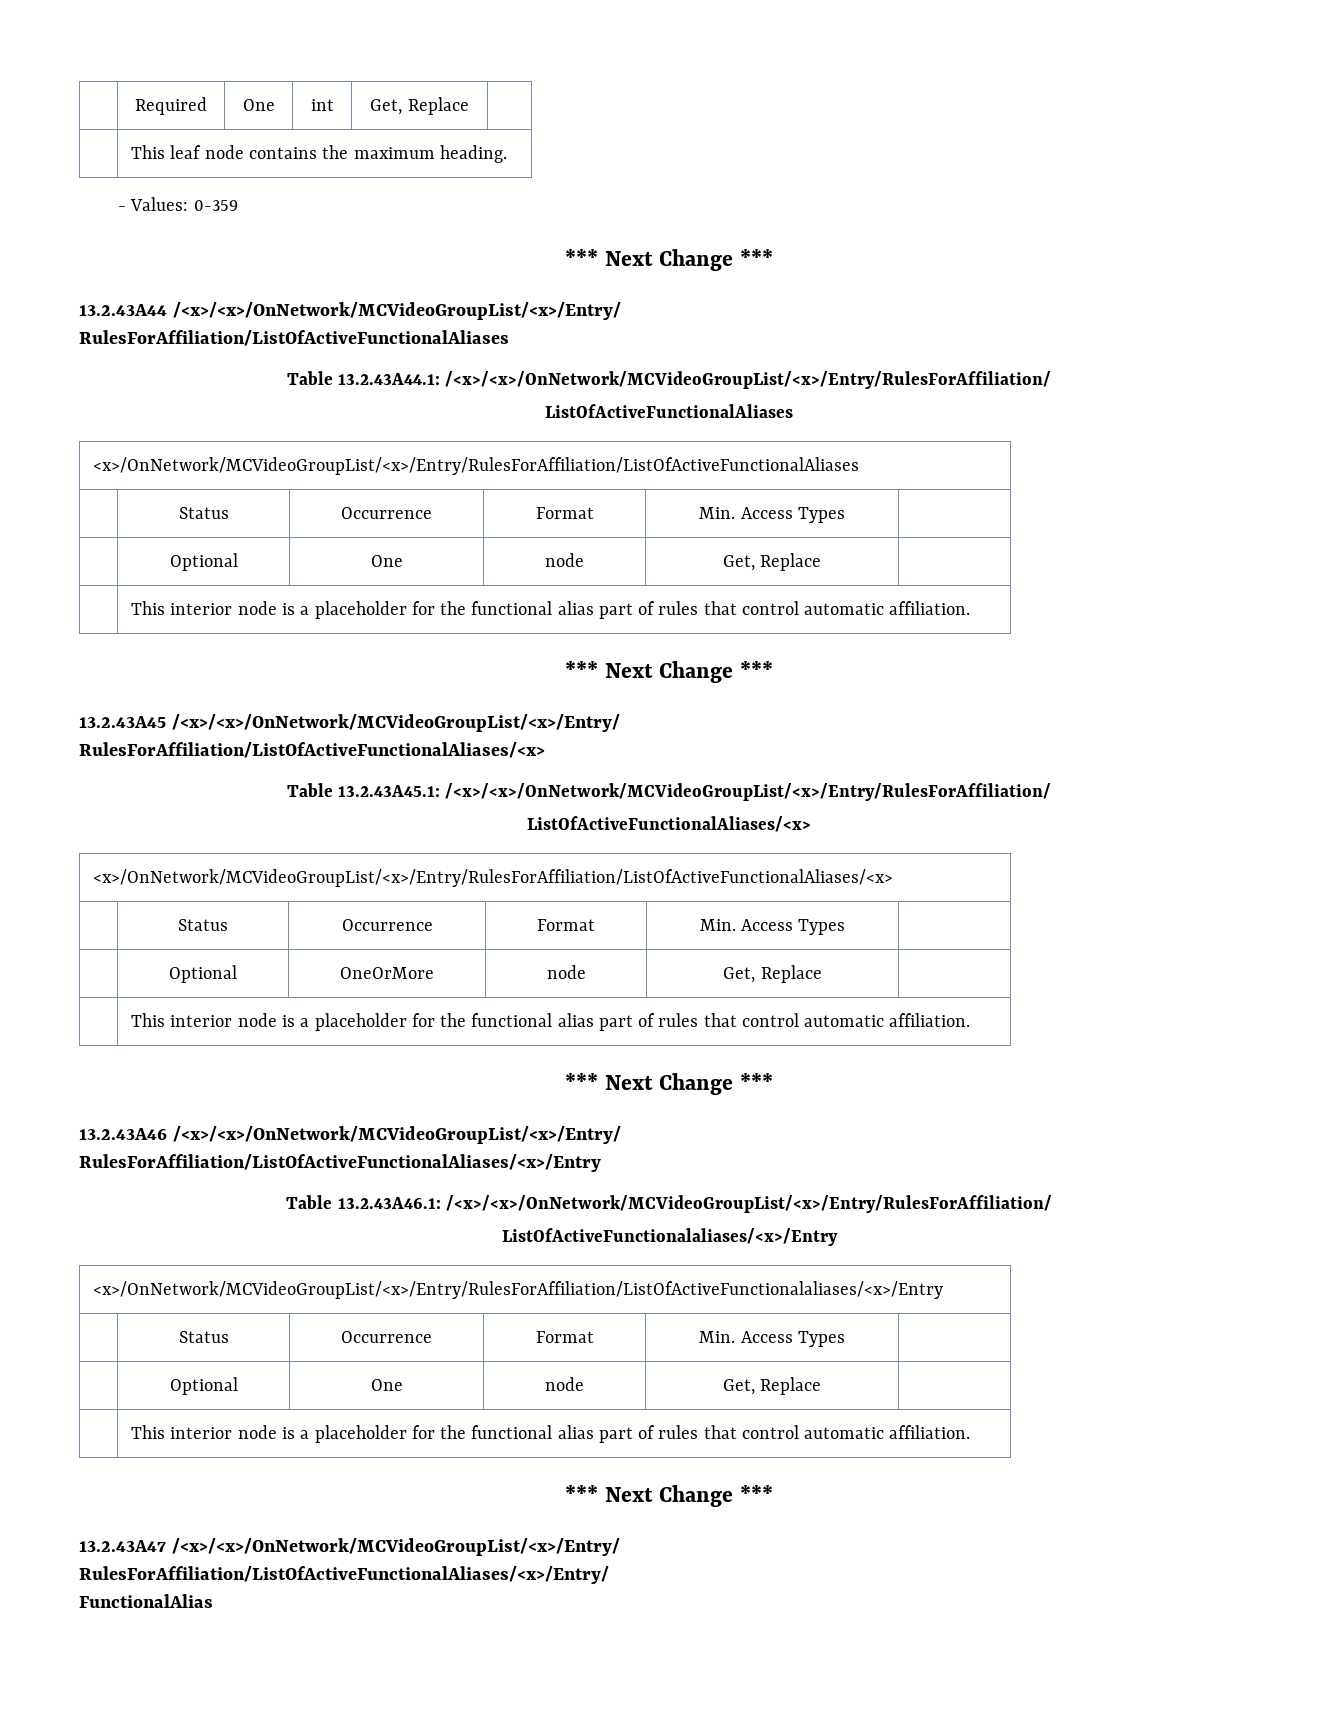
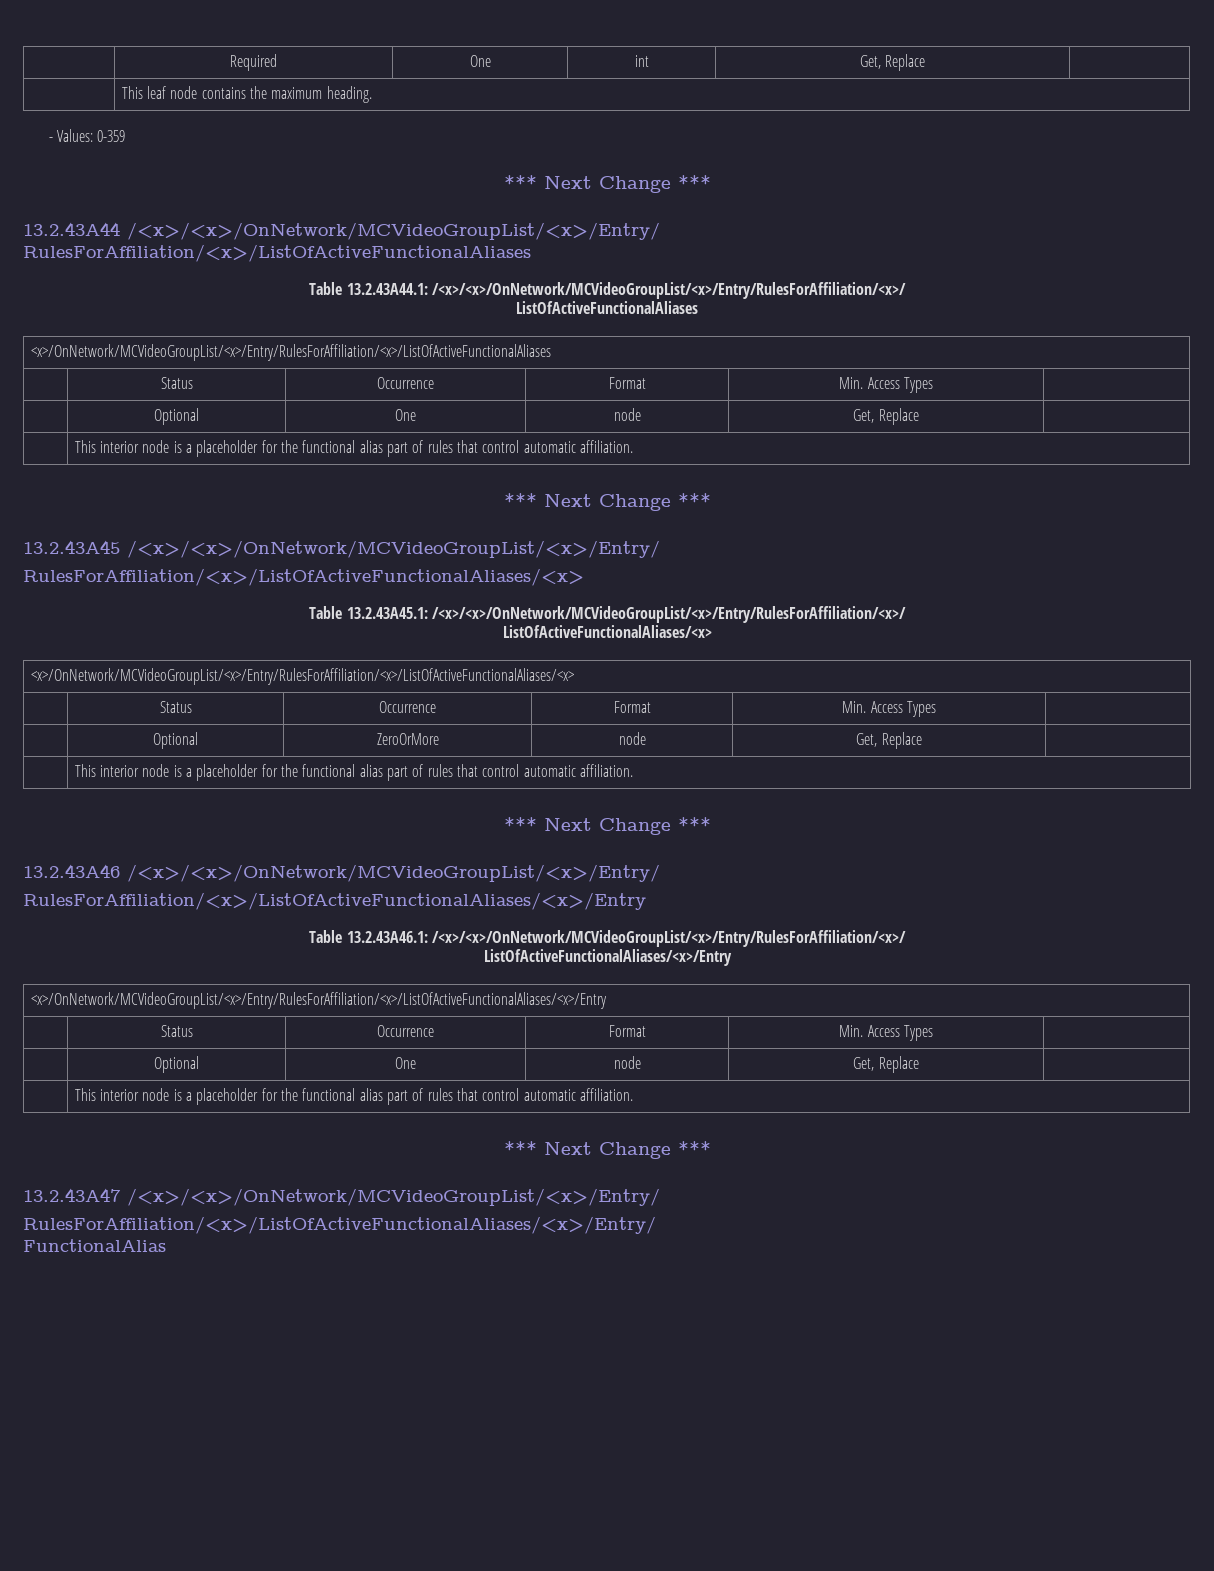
- RulesForAffiliation/ListOfActiveFunctionalAliases
+ RulesForAffiliation/<x>/ListOfActiveFunctionalAliases
- Table 13.2.43A44.1: /<x>/<x>/OnNetwork/MCVideoGroupList/<x>/Entry/RulesForAffiliation/
+ Table 13.2.43A44.1: /<x>/<x>/OnNetwork/MCVideoGroupList/<x>/Entry/RulesForAffiliation/<x>/
- <x>/OnNetwork/MCVideoGroupList/<x>/Entry/RulesForAffiliation/ListOfActiveFunctionalAliases
+ <x>/OnNetwork/MCVideoGroupList/<x>/Entry/RulesForAffiliation/<x>/ListOfActiveFunctionalAliases
- RulesForAffiliation/ListOfActiveFunctionalAliases/<x>
+ RulesForAffiliation/<x>/ListOfActiveFunctionalAliases/<x>
- Table 13.2.43A45.1: /<x>/<x>/OnNetwork/MCVideoGroupList/<x>/Entry/RulesForAffiliation/
+ Table 13.2.43A45.1: /<x>/<x>/OnNetwork/MCVideoGroupList/<x>/Entry/RulesForAffiliation/<x>/
- <x>/OnNetwork/MCVideoGroupList/<x>/Entry/RulesForAffiliation/ListOfActiveFunctionalAliases/<x>
+ <x>/OnNetwork/MCVideoGroupList/<x>/Entry/RulesForAffiliation/<x>/ListOfActiveFunctionalAliases/<x>
  | Status | Occurrence | Format | Min. Access Types |
- | Optional | OneOrMore | node | Get, Replace |
+ | Optional | ZeroOrMore | node | Get, Replace |
- RulesForAffiliation/ListOfActiveFunctionalAliases/<x>/Entry
+ RulesForAffiliation/<x>/ListOfActiveFunctionalAliases/<x>/Entry
- Table 13.2.43A46.1: /<x>/<x>/OnNetwork/MCVideoGroupList/<x>/Entry/RulesForAffiliation/
- ListOfActiveFunctionalaliases/<x>/Entry
- <x>/OnNetwork/MCVideoGroupList/<x>/Entry/RulesForAffiliation/ListOfActiveFunctionalaliases/<x>/Entry
+ Table 13.2.43A46.1: /<x>/<x>/OnNetwork/MCVideoGroupList/<x>/Entry/RulesForAffiliation/<x>/
+ ListOfActiveFunctionalAliases/<x>/Entry
+ <x>/OnNetwork/MCVideoGroupList/<x>/Entry/RulesForAffiliation/<x>/ListOfActiveFunctionalAliases/<x>/Entry
- RulesForAffiliation/ListOfActiveFunctionalAliases/<x>/Entry/
+ RulesForAffiliation/<x>/ListOfActiveFunctionalAliases/<x>/Entry/

